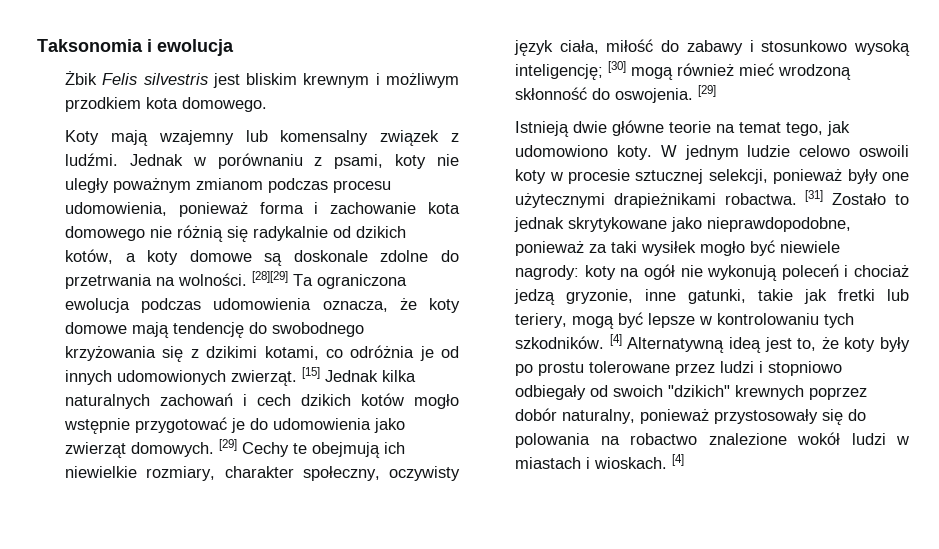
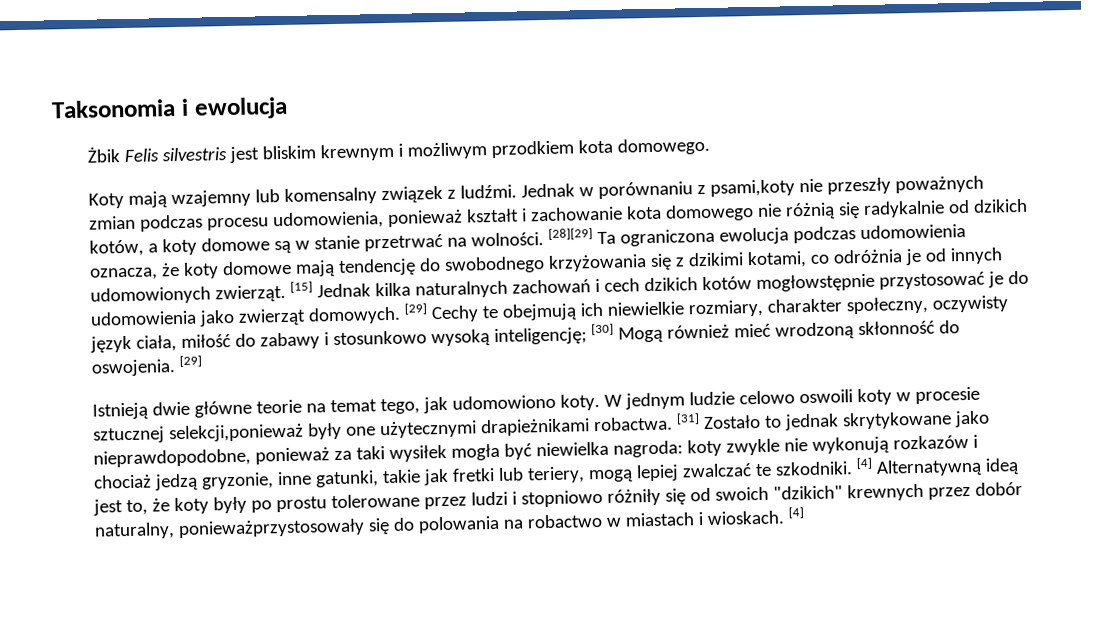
- Jednak w porównaniu z psami, koty nie uległy poważnym zmianom podczas procesu udomowienia, ponieważ forma i zachowanie kota domowego nie różnią się radykalnie od dzikich kotów, a koty domowe są doskonale zdolne do przetrwania na wolności.
+ Jednak w porównaniu z psami,koty nie przeszły poważnych zmian podczas procesu udomowienia, ponieważ kształt i zachowanie kota domowego nie różnią się radykalnie od dzikich kotów, a koty domowe są w stanie przetrwać na wolności.
- [15] Jednak kilka naturalnych zachowań i cech dzikich kotów mogło wstępnie przygotować je do udomowienia jako zwierząt domowych.
+ [15] Jednak kilka naturalnych zachowań i cech dzikich kotów mogłowstępnie przystosować je do udomowienia jako zwierząt domowych.
- [29] Cechy te obejmują ich niewielkie rozmiary, charakter społeczny, oczywisty język ciała, miłość do zabawy i stosunkowo wysoką inteligencję; [30] mogą również mieć wrodzoną skłonność do oswojenia.
+ [29] Cechy te obejmują ich niewielkie rozmiary, charakter społeczny, oczywisty język ciała, miłość do zabawy i stosunkowo wysoką inteligencję; [30] Mogą również mieć wrodzoną skłonność do oswojenia.
- W jednym ludzie celowo oswoili koty w procesie sztucznej selekcji, ponieważ były one użytecznymi drapieżnikami robactwa.
+ W jednym ludzie celowo oswoili koty w procesie sztucznej selekcji,ponieważ były one użytecznymi drapieżnikami robactwa.
- [31] Zostało to jednak skrytykowane jako nieprawdopodobne, ponieważ za taki wysiłek mogło być niewiele nagrody: koty na ogół nie wykonują poleceń i chociaż jedzą gryzonie, inne gatunki, takie jak fretki lub teriery, mogą być lepsze w kontrolowaniu tych szkodników.
+ [31] Zostało to jednak skrytykowane jako nieprawdopodobne, ponieważ za taki wysiłek mogła być niewielka nagroda: koty zwykle nie wykonują rozkazów i chociaż jedzą gryzonie, inne gatunki, takie jak fretki lub teriery, mogą lepiej zwalczać te szkodniki.
- [4] Alternatywną ideą jest to, że koty były po prostu tolerowane przez ludzi i stopniowo odbiegały od swoich "dzikich" krewnych poprzez dobór naturalny, ponieważ przystosowały się do polowania na robactwo znalezione wokół ludzi w miastach i wioskach.
+ [4] Alternatywną ideą jest to, że koty były po prostu tolerowane przez ludzi i stopniowo różniły się od swoich "dzikich" krewnych przez dobór naturalny, ponieważprzystosowały się do polowania na robactwo w miastach i wioskach.

